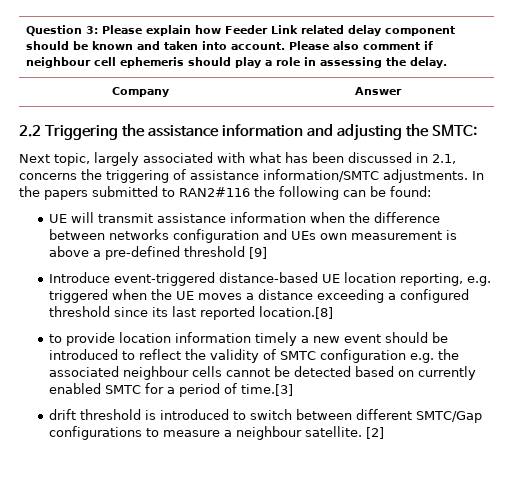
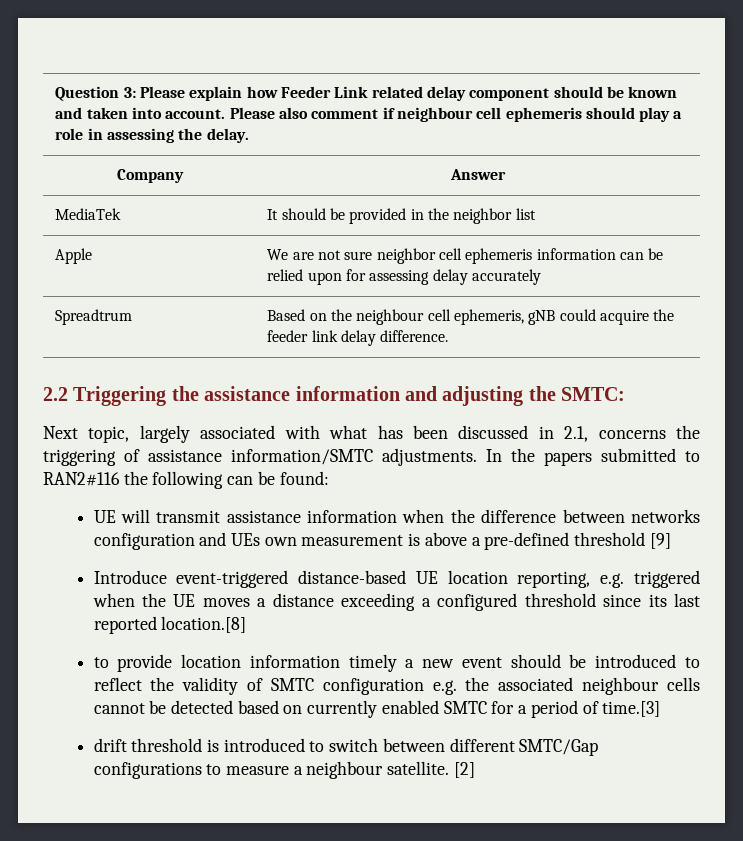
+ MediaTek | It should be provided in the neighbor list
+ Apple | We are not sure neighbor cell ephemeris information can be relied upon for assessing delay accurately
+ Spreadtrum | Based on the neighbour cell ephemeris, gNB could acquire the feeder link delay difference.

